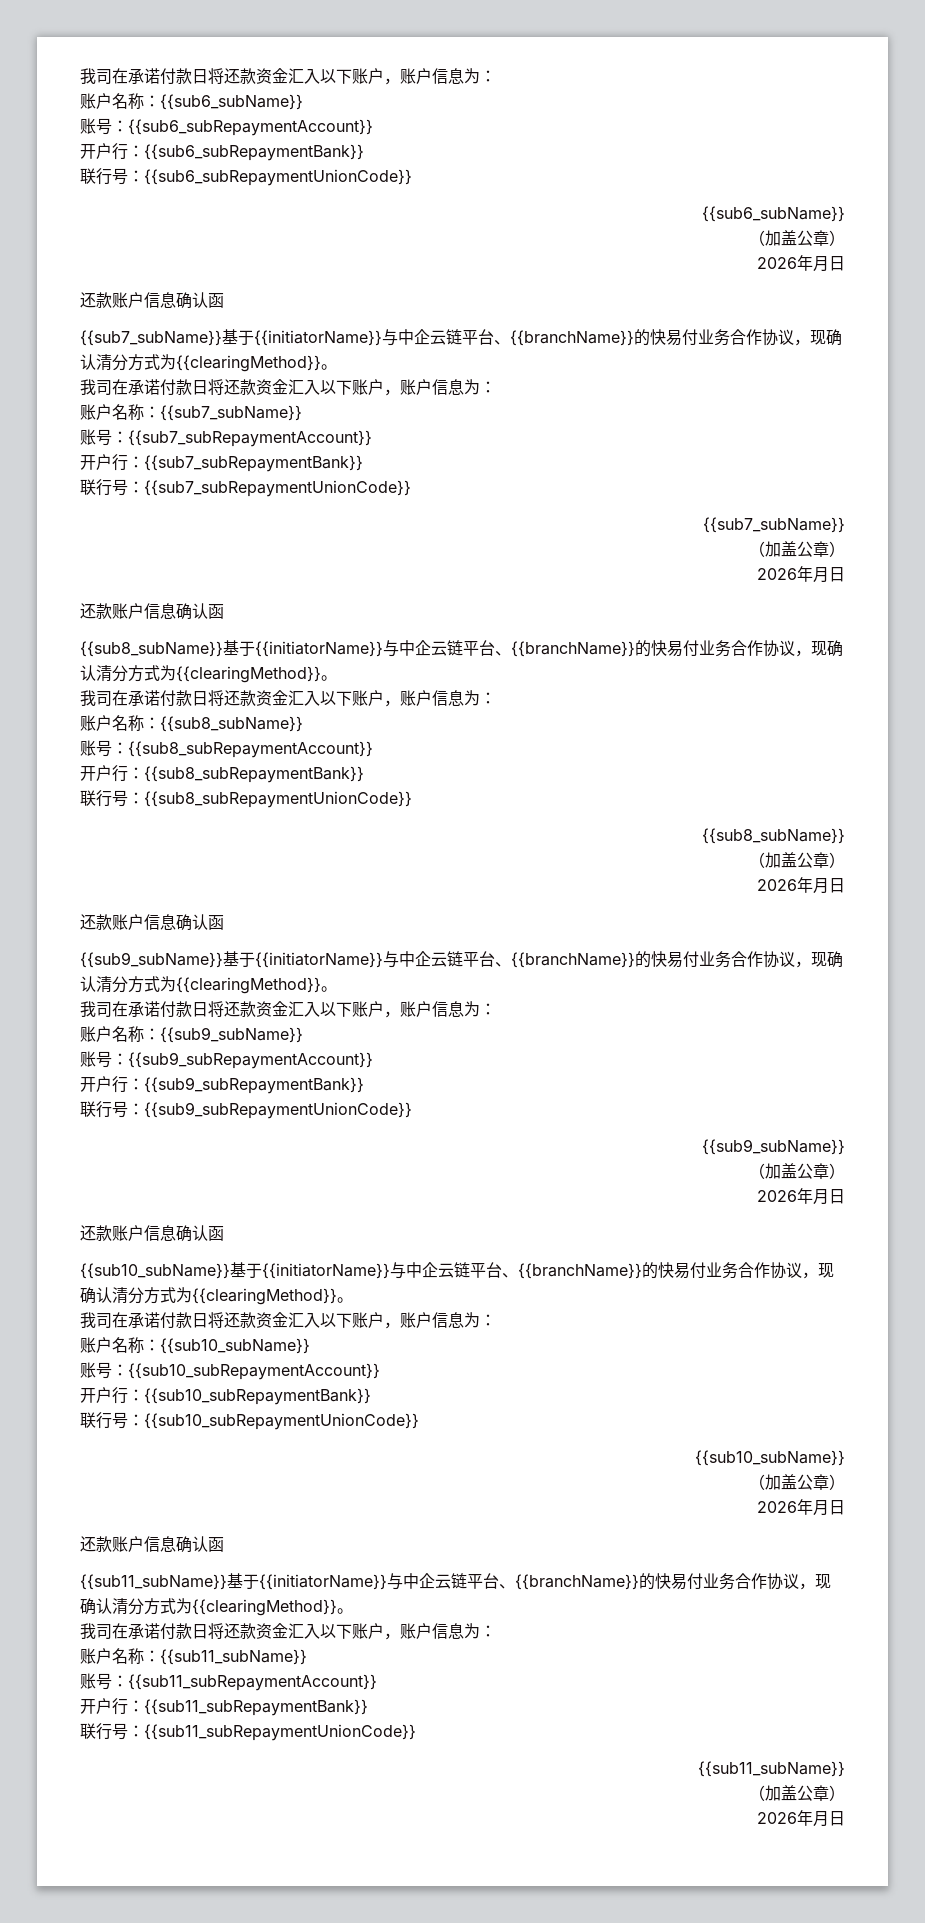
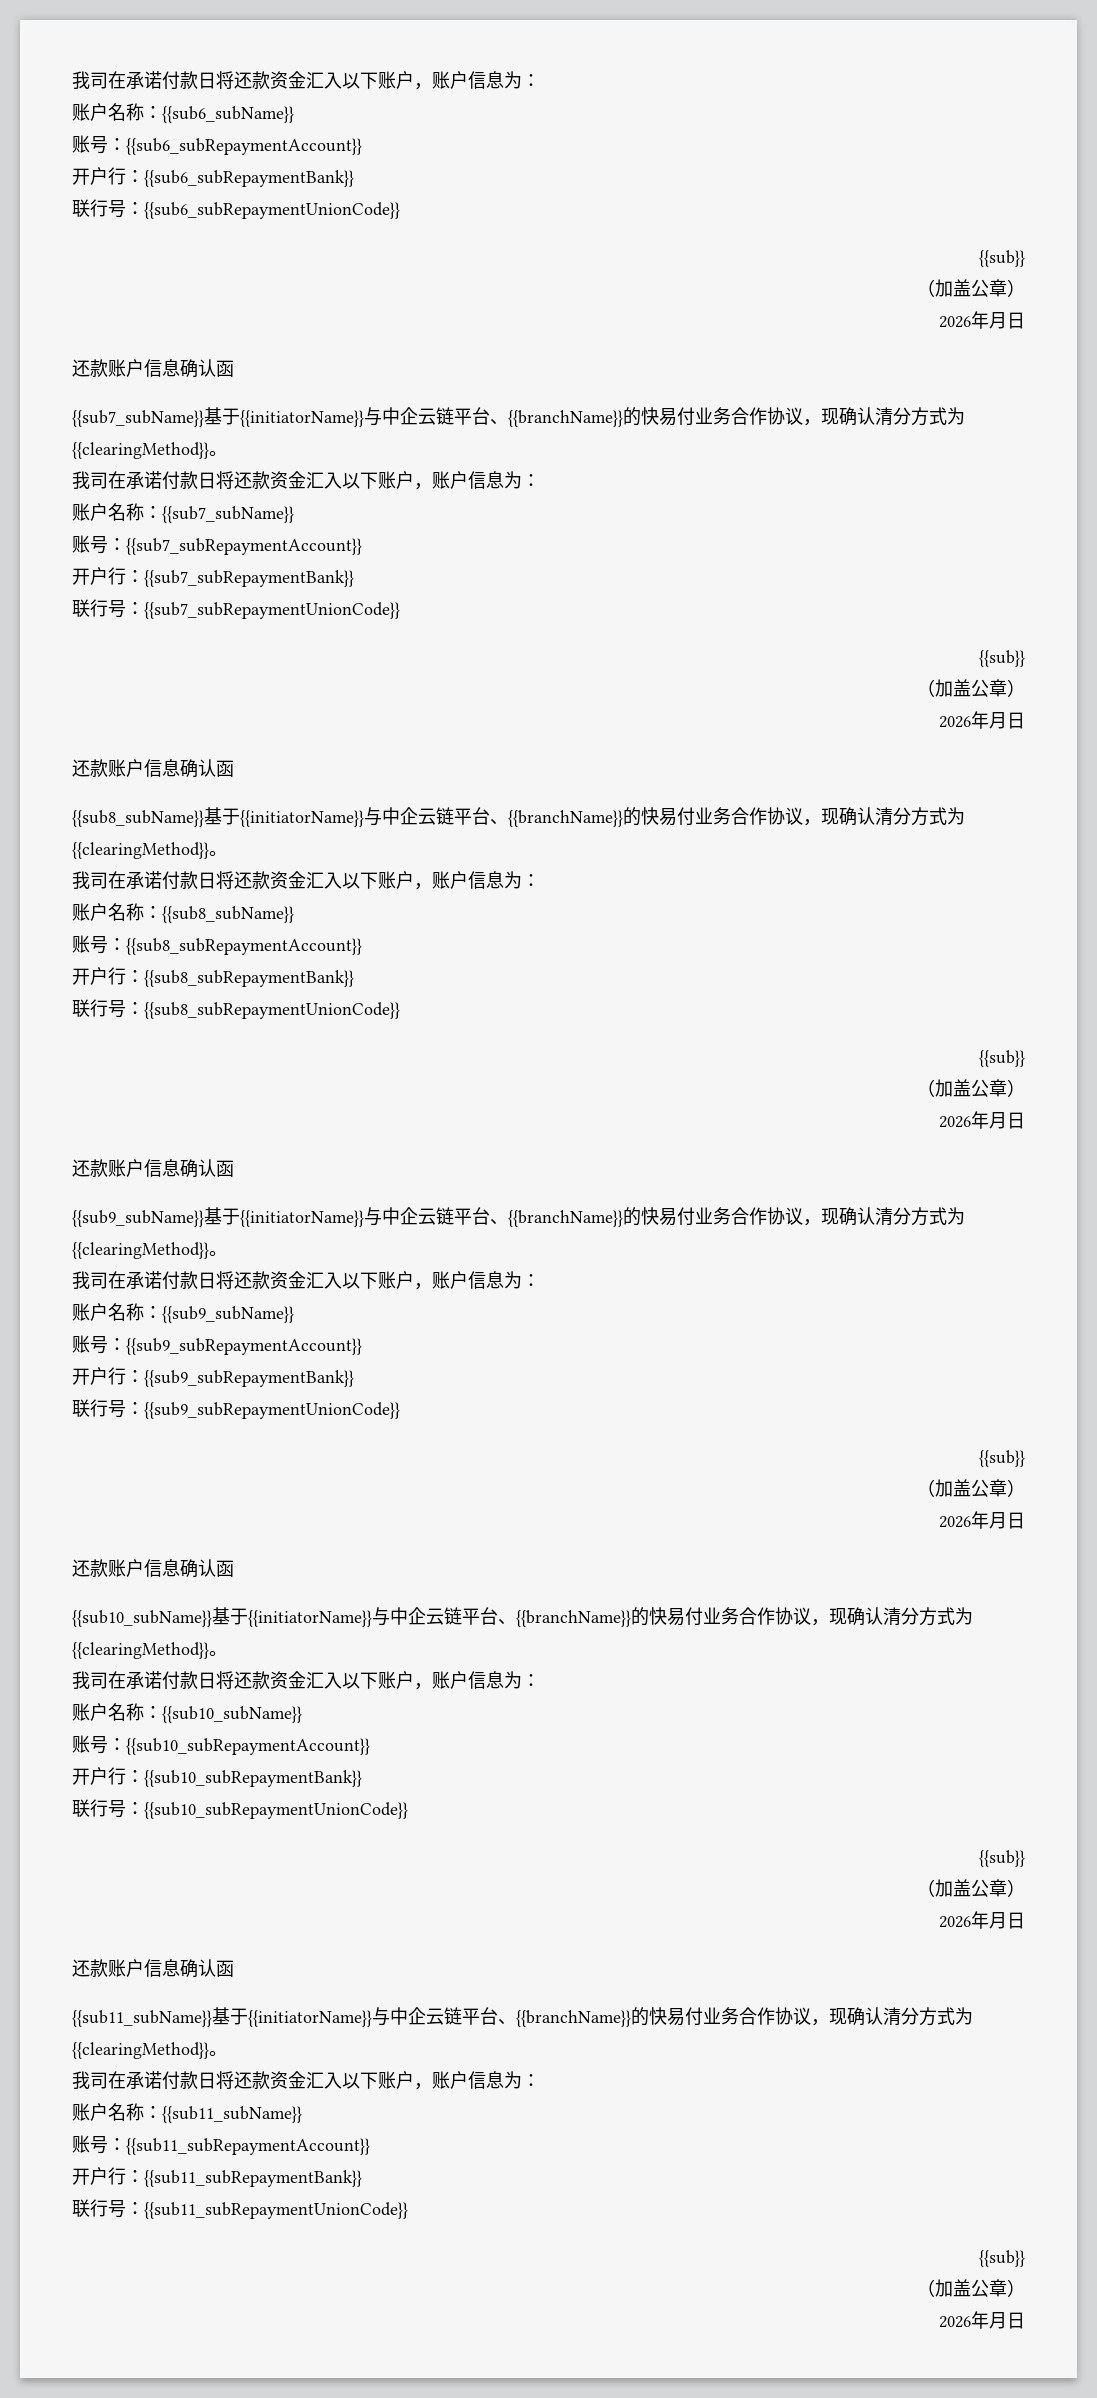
  联行号：{{sub6_subRepaymentUnionCode}}
- {{sub6_subName}}
+ {{sub}}
  联行号：{{sub7_subRepaymentUnionCode}}
- {{sub7_subName}}
+ {{sub}}
  联行号：{{sub8_subRepaymentUnionCode}}
- {{sub8_subName}}
+ {{sub}}
  联行号：{{sub9_subRepaymentUnionCode}}
- {{sub9_subName}}
+ {{sub}}
  联行号：{{sub10_subRepaymentUnionCode}}
- {{sub10_subName}}
+ {{sub}}
  联行号：{{sub11_subRepaymentUnionCode}}
- {{sub11_subName}}
+ {{sub}}

